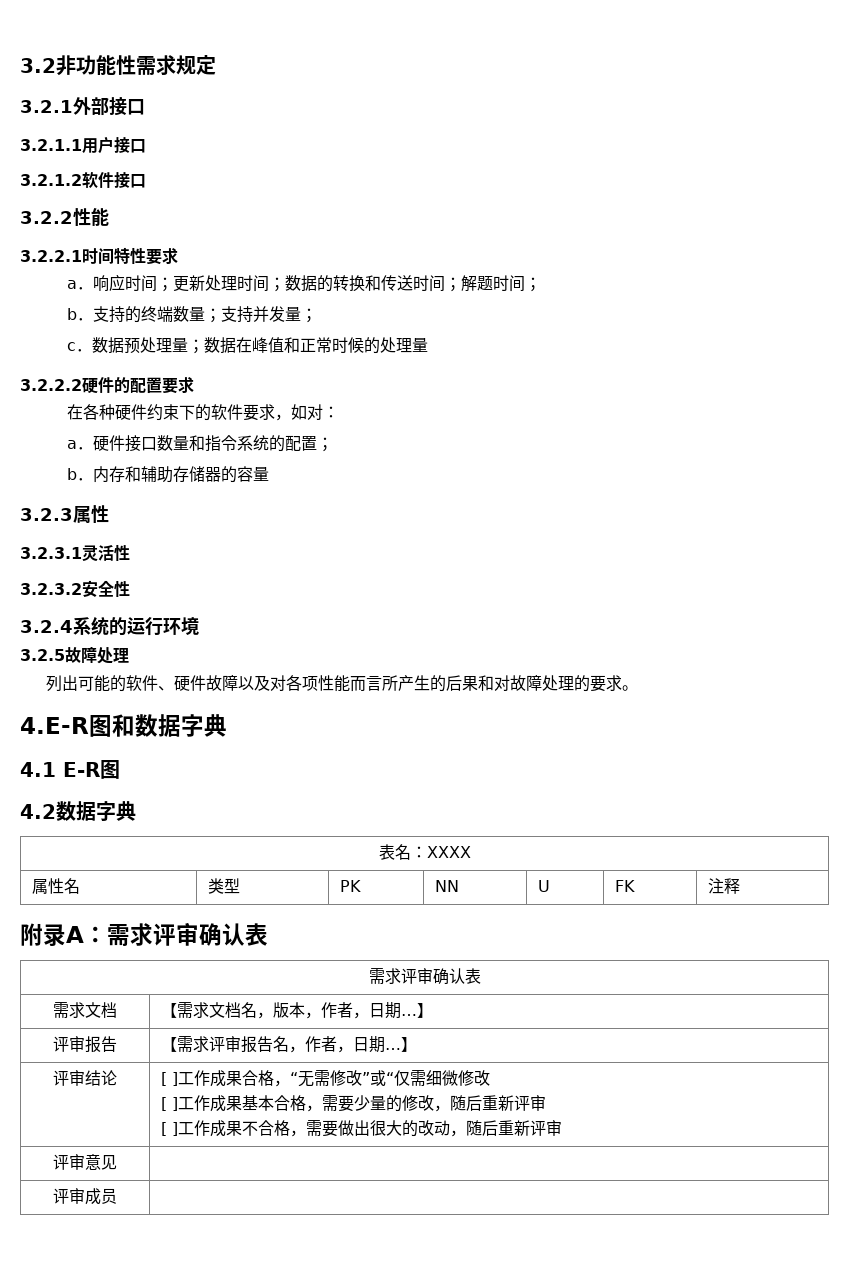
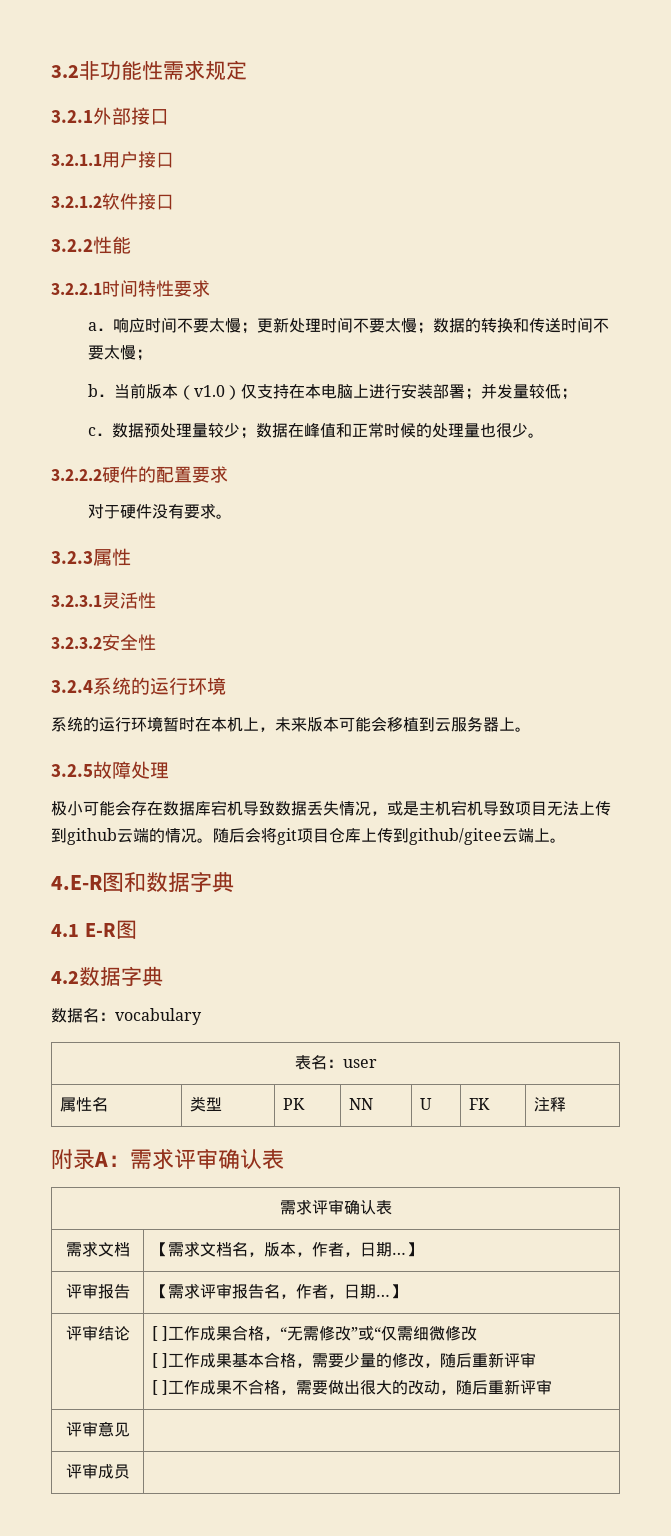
- a．响应时间；更新处理时间；数据的转换和传送时间；解题时间；
- b．支持的终端数量；支持并发量；
+ a．响应时间不要太慢；更新处理时间不要太慢；数据的转换和传送时间不要太慢；
+ b．当前版本（v1.0）仅支持在本电脑上进行安装部署；并发量较低；
- c．数据预处理量；数据在峰值和正常时候的处理量
+ c．数据预处理量较少；数据在峰值和正常时候的处理量也很少。
- 在各种硬件约束下的软件要求，如对：
- a．硬件接口数量和指令系统的配置；
- b．内存和辅助存储器的容量
+ 对于硬件没有要求。
+ 系统的运行环境暂时在本机上，未来版本可能会移植到云服务器上。
  3.2.5故障处理
- 列出可能的软件、硬件故障以及对各项性能而言所产生的后果和对故障处理的要求。
+ 极小可能会存在数据库宕机导致数据丢失情况，或是主机宕机导致项目无法上传到github云端的情况。随后会将git项目仓库上传到github/gitee云端上。
+ 数据名：vocabulary
- 表名：XXXX
+ 表名：user

